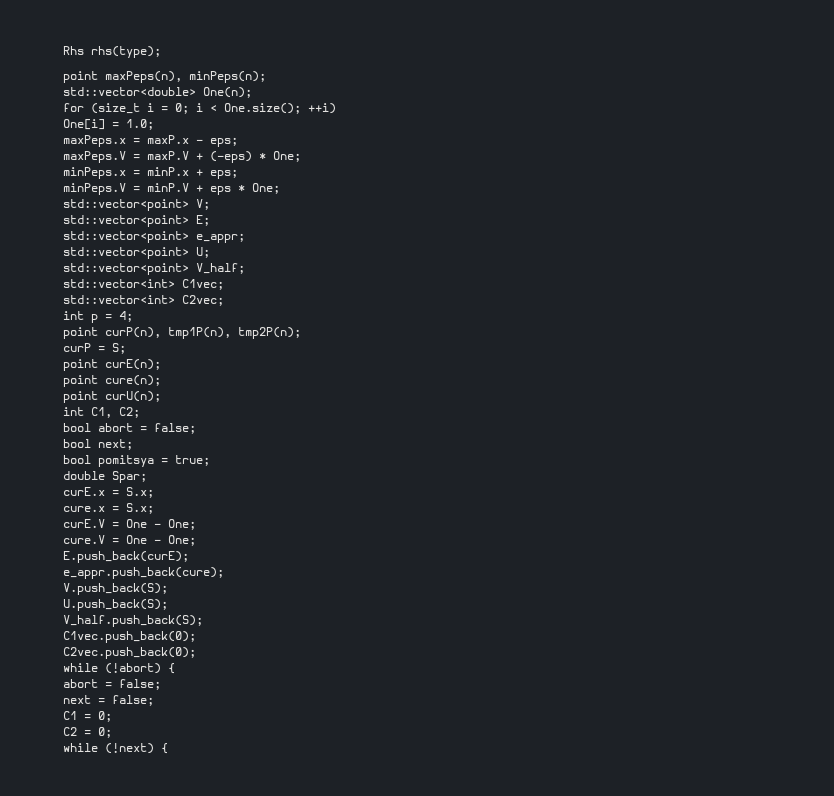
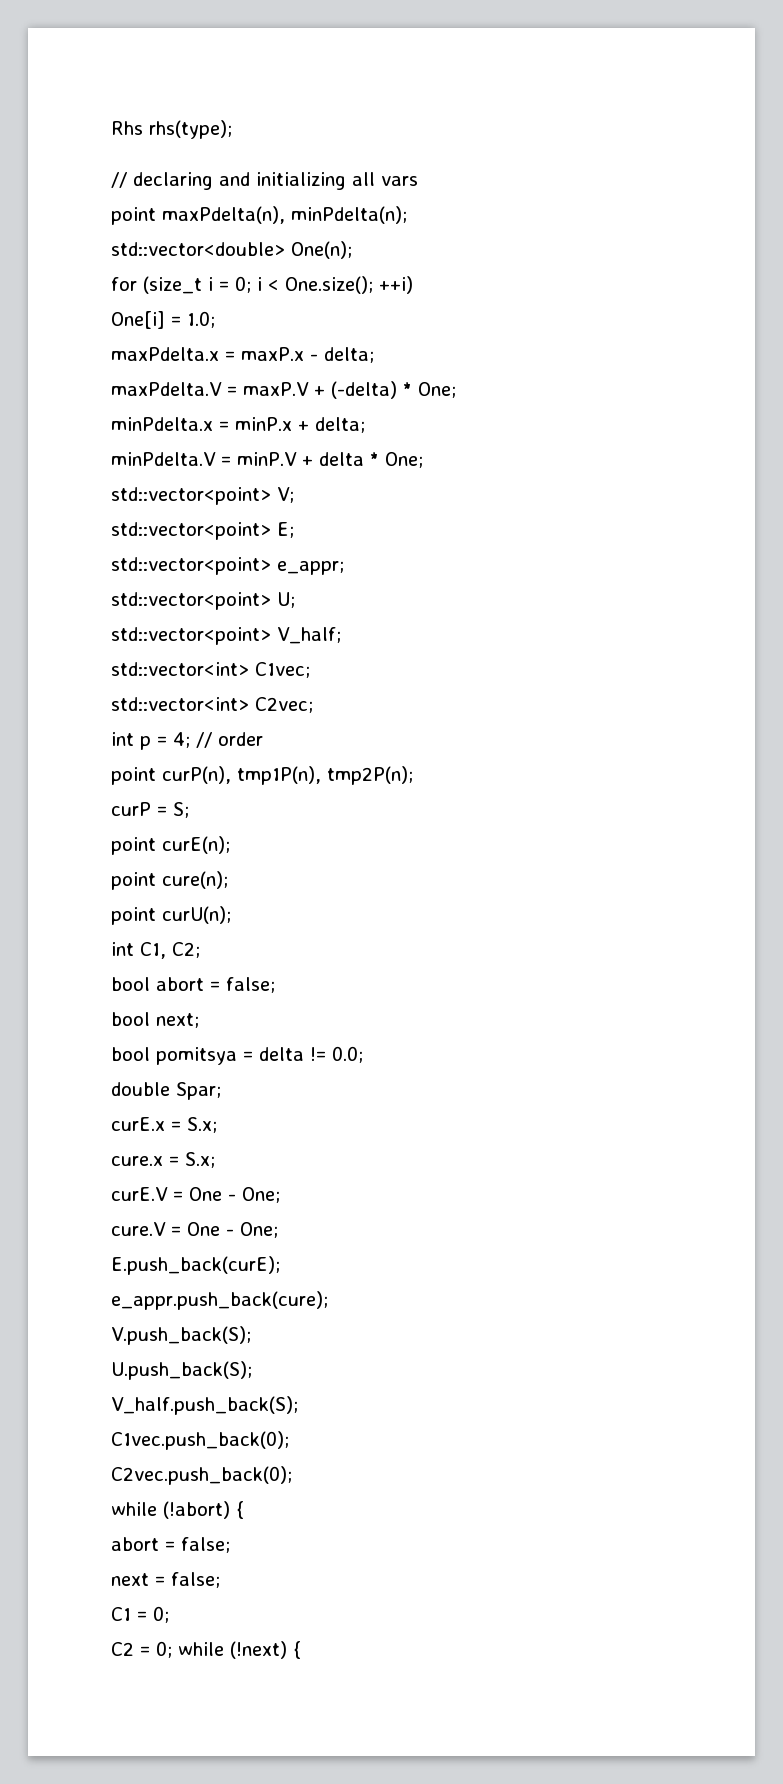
- point maxPeps(n), minPeps(n);
+ // declaring and initializing all vars
+ point maxPdelta(n), minPdelta(n);
- maxPeps.x = maxP.x - eps;
- maxPeps.V = maxP.V + (-eps) * One;
- minPeps.x = minP.x + eps;
- minPeps.V = minP.V + eps * One;
+ maxPdelta.x = maxP.x - delta;
+ maxPdelta.V = maxP.V + (-delta) * One;
+ minPdelta.x = minP.x + delta;
+ minPdelta.V = minP.V + delta * One;
- int p = 4;
+ int p = 4; // order
- bool pomitsya = true;
+ bool pomitsya = delta != 0.0;
- C2 = 0;
- while (!next) {
+ C2 = 0; while (!next) {

